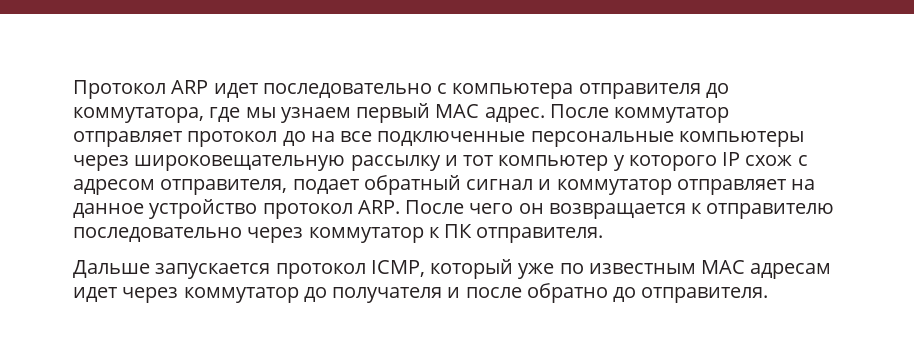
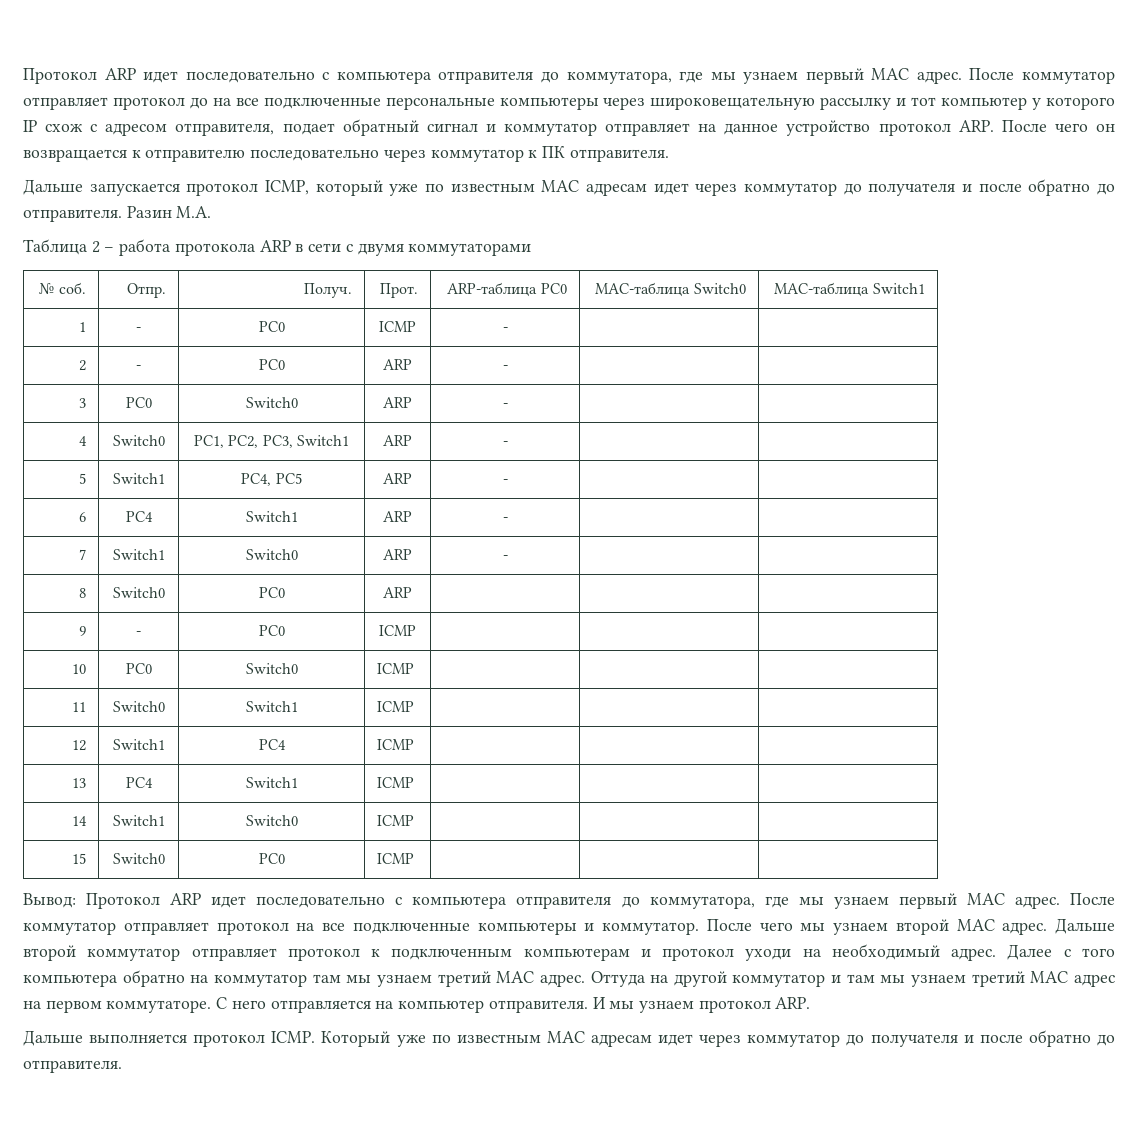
+ Разин М.А.
+ Таблица 2 – работа протокола ARP в сети с двумя коммутаторами
+ № соб. | Отпр. | Получ. | Прот. | ARP-таблица РС0 | МАС-таблица Switch0 | МАС-таблица Switch1
+ 1 | - | PC0 | ICMP | - | |
+ 2 | - | PC0 | ARP | - | |
+ 3 | PC0 | Switch0 | ARP | - | |
+ 4 | Switch0 | PC1, PC2, PC3, Switch1 | ARP | - | |
+ 5 | Switch1 | PC4, PC5 | ARP | - | |
+ 6 | PC4 | Switch1 | ARP | - | |
+ 7 | Switch1 | Switch0 | ARP | - | |
+ 8 | Switch0 | PC0 | ARP | | |
+ 9 | - | PC0 | ICMP | | |
+ 10 | PC0 | Switch0 | ICMP | | |
+ 11 | Switch0 | Switch1 | ICMP | | |
+ 12 | Switch1 | PC4 | ICMP | | |
+ 13 | PC4 | Switch1 | ICMP | | |
+ 14 | Switch1 | Switch0 | ICMP | | |
+ 15 | Switch0 | PC0 | ICMP | | |
+ Вывод: Протокол ARP идет последовательно с компьютера отправителя до коммутатора, где мы узнаем первый МАС адрес. После коммутатор отправляет протокол на все подключенные компьютеры и коммутатор. После чего мы узнаем второй МАС адрес. Дальше второй коммутатор отправляет протокол к подключенным компьютерам и протокол уходи на необходимый адрес. Далее с того компьютера обратно на коммутатор там мы узнаем третий МАС адрес. Оттуда на другой коммутатор и там мы узнаем третий МАС адрес на первом коммутаторе. С него отправляется на компьютер отправителя. И мы узнаем протокол ARP.
+ Дальше выполняется протокол ICMP. Который уже по известным МАС адресам идет через коммутатор до получателя и после обратно до отправителя.

